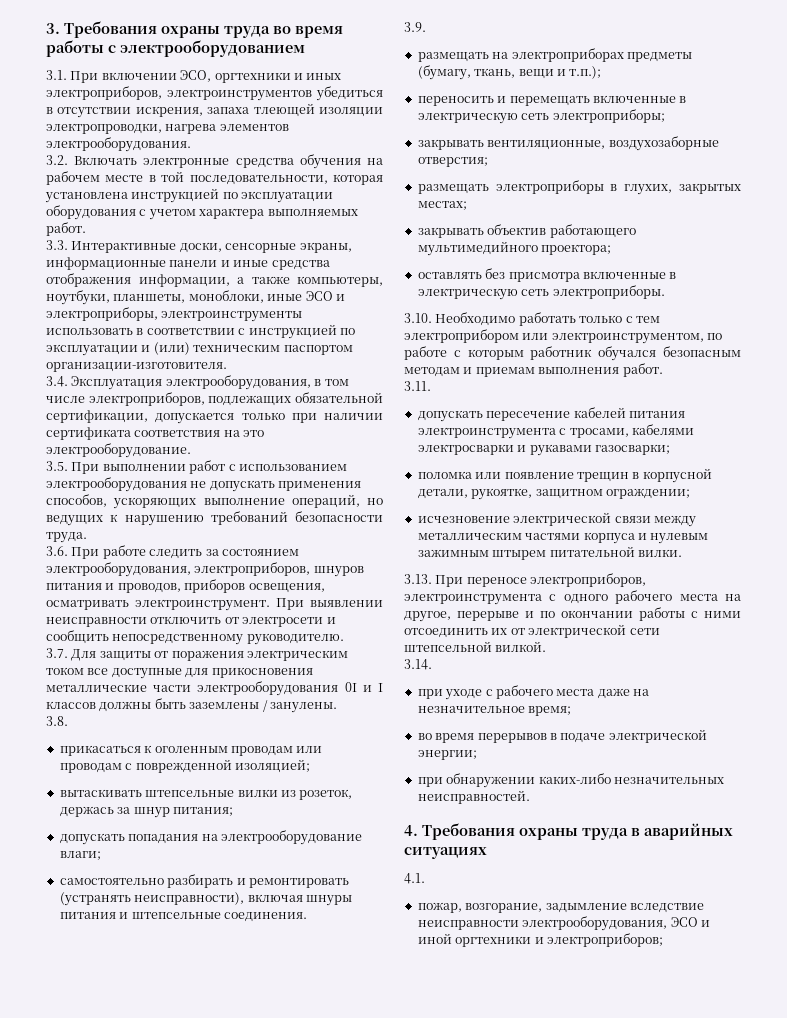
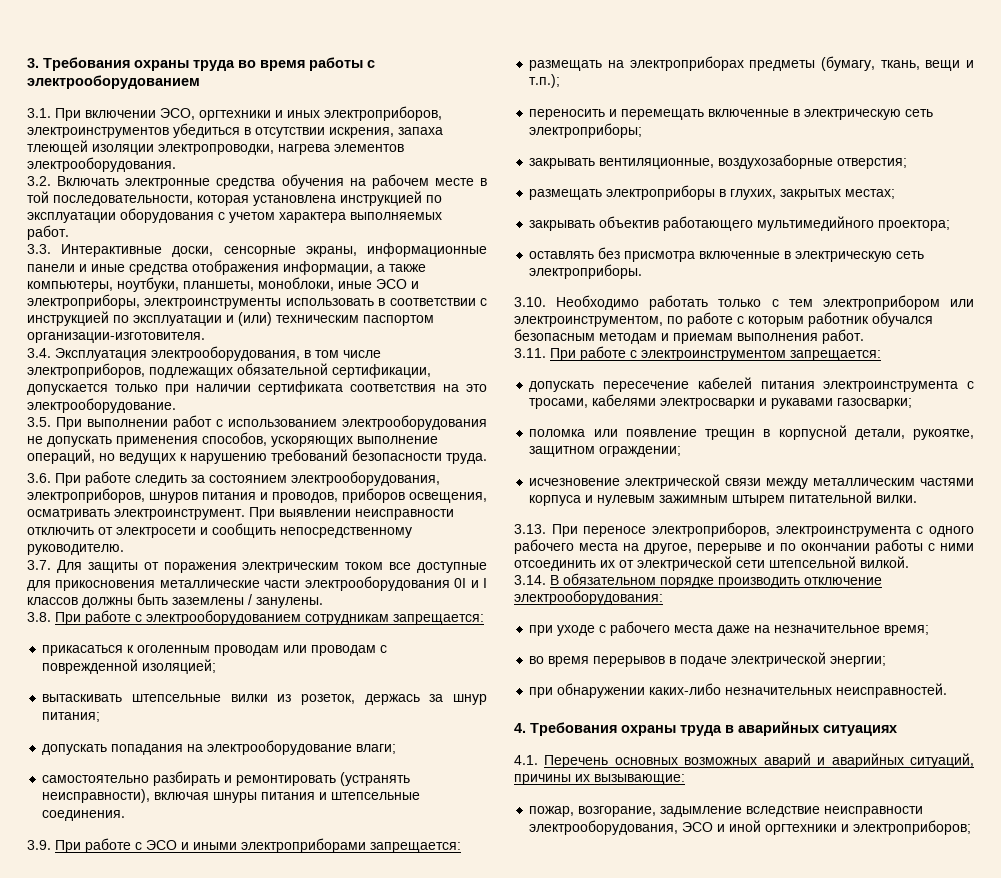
- 3.8.
+ 3.8. При работе с электрооборудованием сотрудникам запрещается:
- 3.9.
+ 3.9. При работе с ЭСО и иными электроприборами запрещается:
- 3.11.
+ 3.11. При работе с электроинструментом запрещается:
- 3.14.
+ 3.14. В обязательном порядке производить отключение электрооборудования:
- 4.1.
+ 4.1. Перечень основных возможных аварий и аварийных ситуаций, причины их вызывающие:

